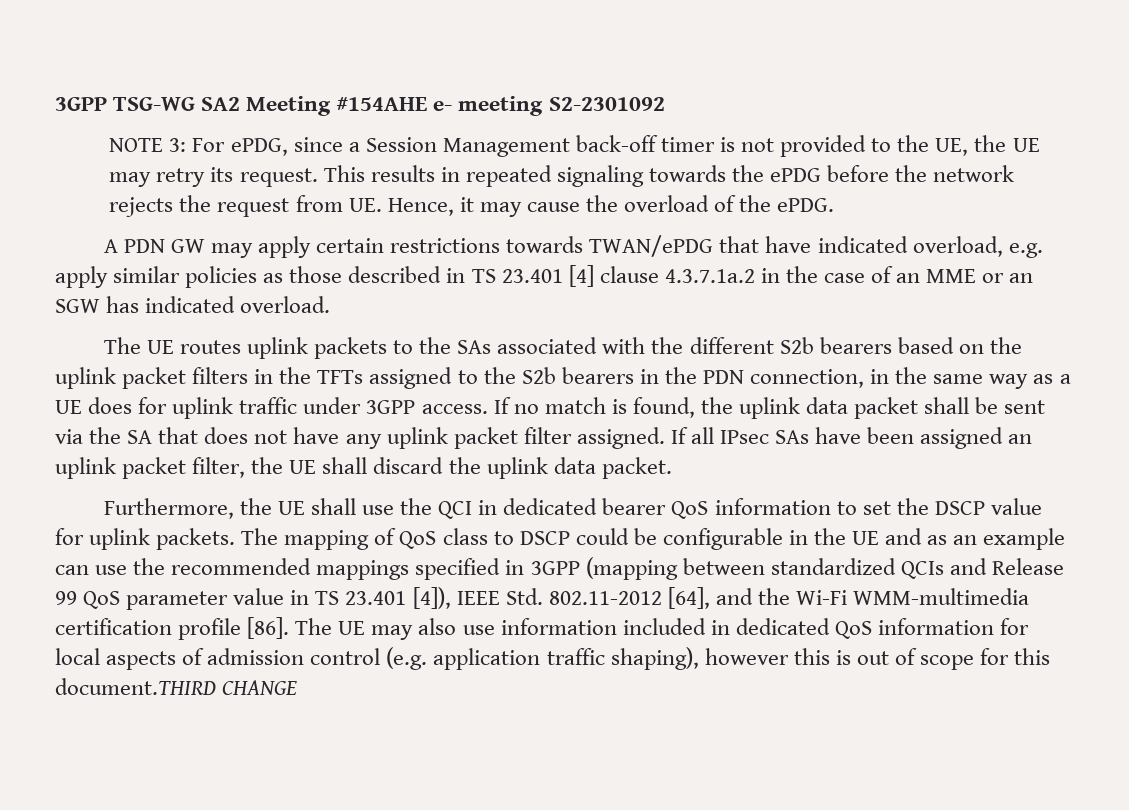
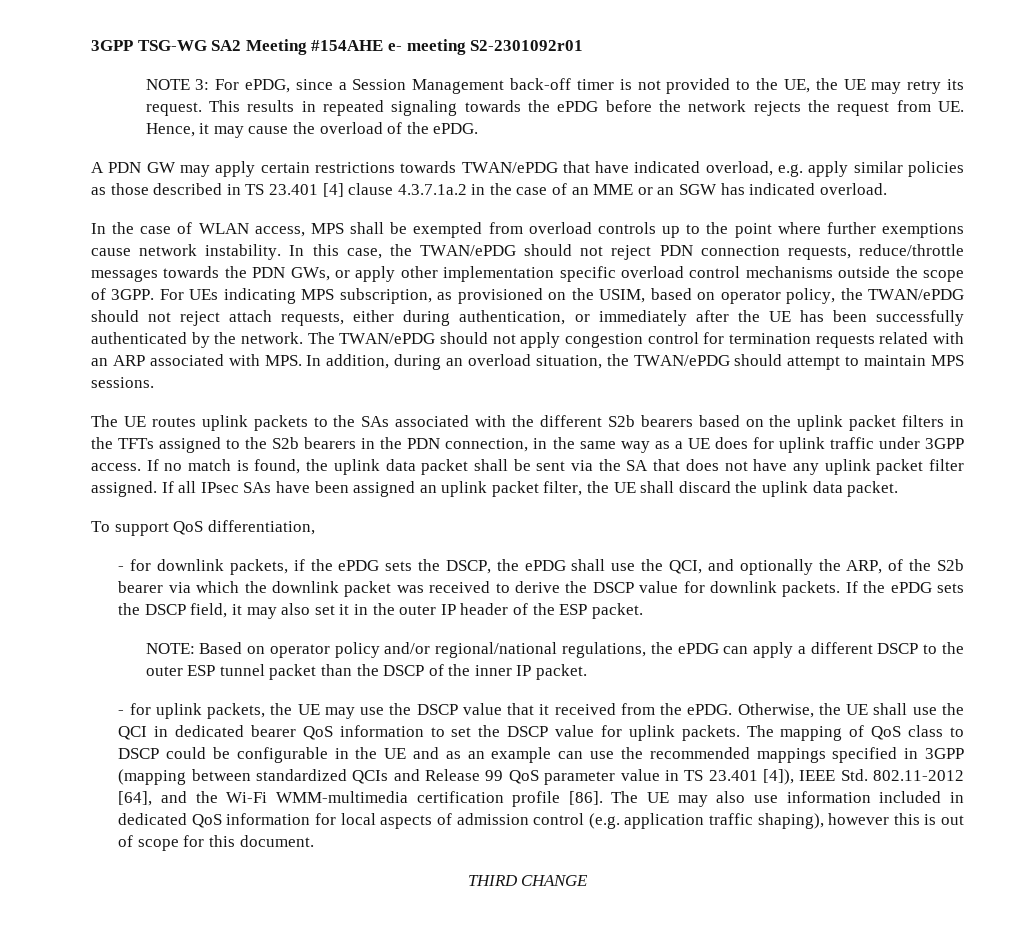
- 3GPP TSG-WG SA2 Meeting #154AHE e- meeting S2-2301092
+ 3GPP TSG-WG SA2 Meeting #154AHE e- meeting S2-2301092r01
+ In the case of WLAN access, MPS shall be exempted from overload controls up to the point where further exemptions cause network instability. In this case, the TWAN/ePDG should not reject PDN connection requests, reduce/throttle messages towards the PDN GWs, or apply other implementation specific overload control mechanisms outside the scope of 3GPP. For UEs indicating MPS subscription, as provisioned on the USIM, based on operator policy, the TWAN/ePDG should not reject attach requests, either during authentication, or immediately after the UE has been successfully authenticated by the network. The TWAN/ePDG should not apply congestion control for termination requests related with an ARP associated with MPS. In addition, during an overload situation, the TWAN/ePDG should attempt to maintain MPS sessions.
- Furthermore, the UE shall use the QCI in dedicated bearer QoS information to set the DSCP value for uplink packets.
+ To support QoS differentiation,
+ - for downlink packets, if the ePDG sets the DSCP, the ePDG shall use the QCI, and optionally the ARP, of the S2b bearer via which the downlink packet was received to derive the DSCP value for downlink packets. If the ePDG sets the DSCP field, it may also set it in the outer IP header of the ESP packet.
+ NOTE: Based on operator policy and/or regional/national regulations, the ePDG can apply a different DSCP to the outer ESP tunnel packet than the DSCP of the inner IP packet.
+ - for uplink packets, the UE may use the DSCP value that it received from the ePDG. Otherwise, the UE shall use the QCI in dedicated bearer QoS information to set the DSCP value for uplink packets.
- The UE may also use information included in dedicated QoS information for local aspects of admission control (e.g. application traffic shaping), however this is out of scope for this document.THIRD CHANGE
+ The UE may also use information included in dedicated QoS information for local aspects of admission control (e.g. application traffic shaping), however this is out of scope for this document.
+ THIRD CHANGE

